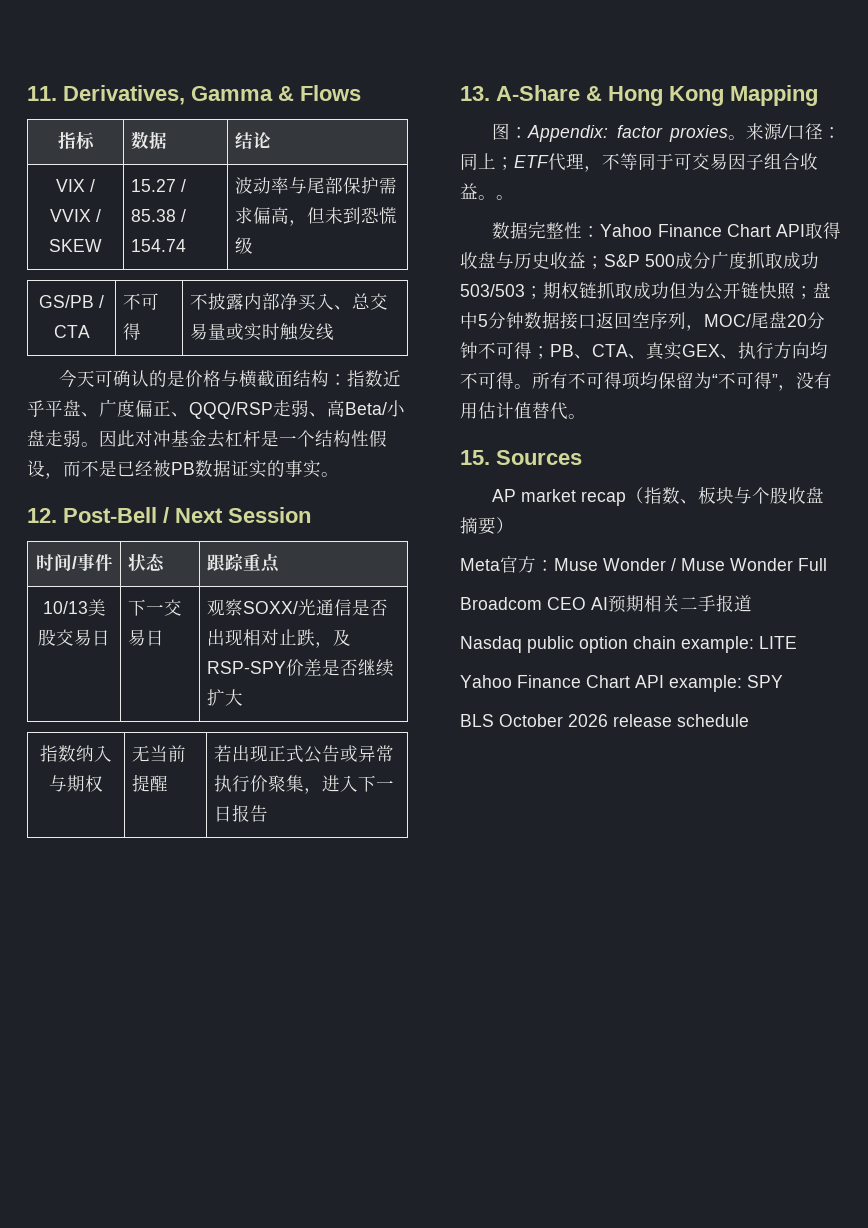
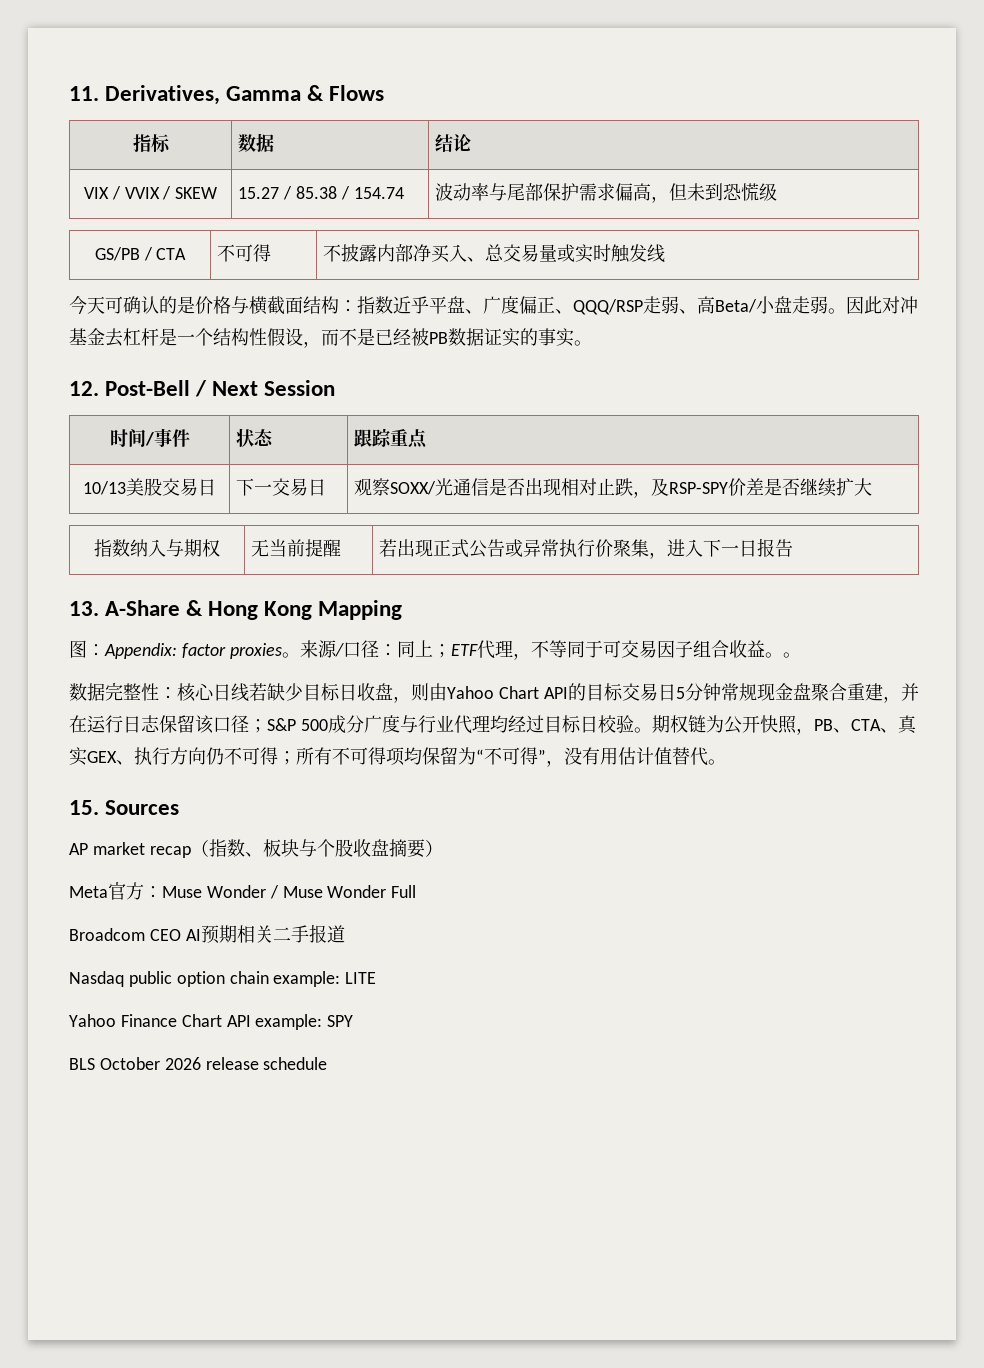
- 数据完整性：Yahoo Finance Chart API取得收盘与历史收益；S&P 500成分广度抓取成功503/503；期权链抓取成功但为公开链快照；盘中5分钟数据接口返回空序列，MOC/尾盘20分钟不可得；PB、CTA、真实GEX、执行方向均不可得。所有不可得项均保留为“不可得”，没有用估计值替代。
+ 数据完整性：核心日线若缺少目标日收盘，则由Yahoo Chart API的目标交易日5分钟常规现金盘聚合重建，并在运行日志保留该口径；S&P 500成分广度与行业代理均经过目标日校验。期权链为公开快照，PB、CTA、真实GEX、执行方向仍不可得；所有不可得项均保留为“不可得”，没有用估计值替代。

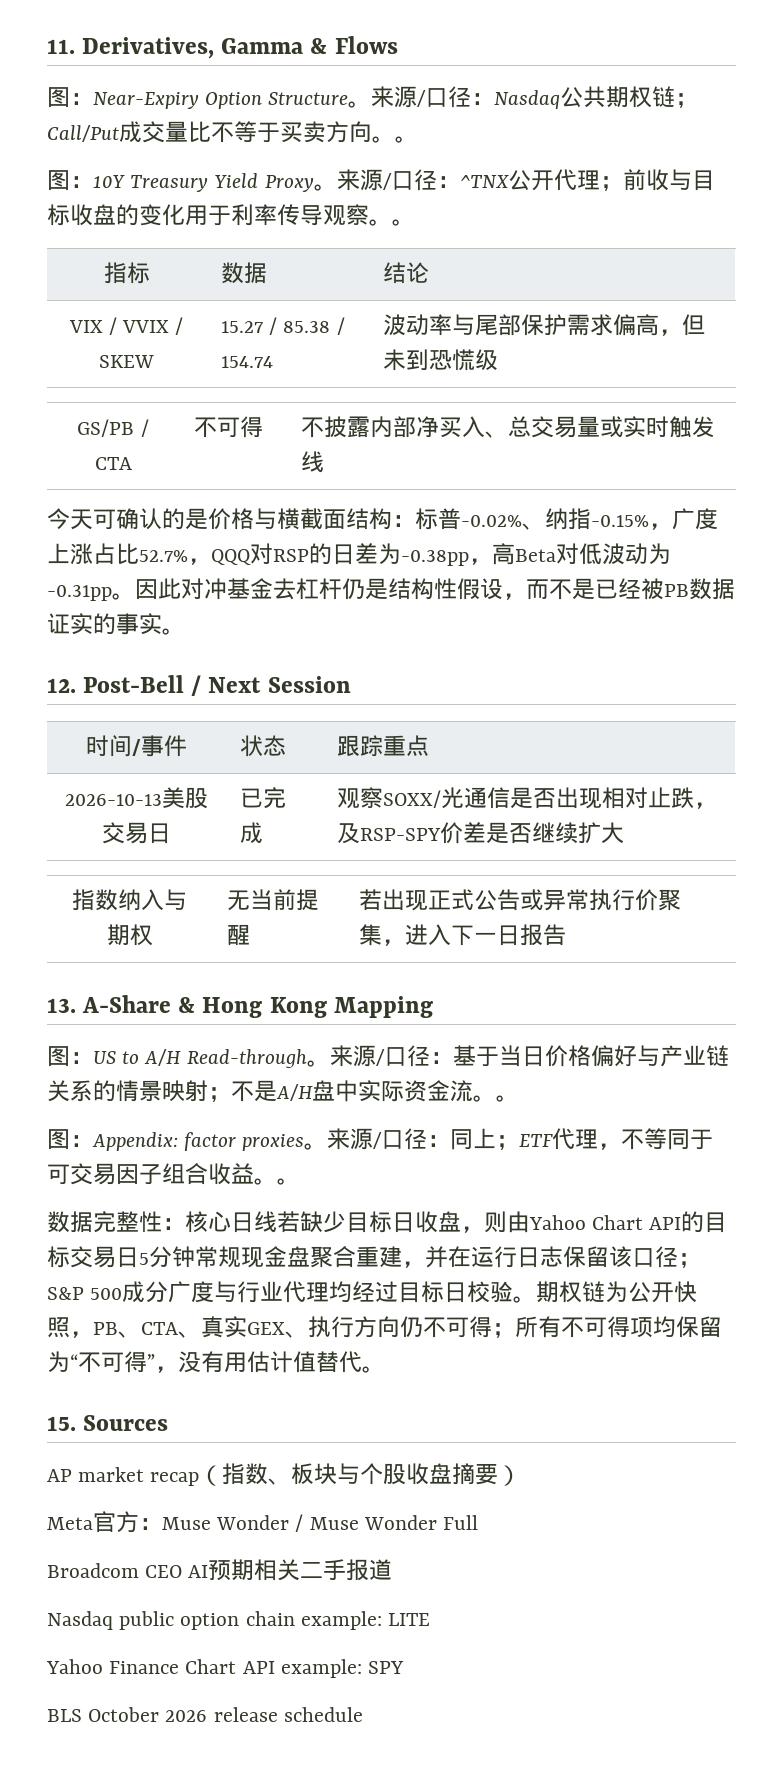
+ 图：Near-Expiry Option Structure。来源/口径：Nasdaq公共期权链；Call/Put成交量比不等于买卖方向。。
+ 图：10Y Treasury Yield Proxy。来源/口径：^TNX公开代理；前收与目标收盘的变化用于利率传导观察。。
- 今天可确认的是价格与横截面结构：指数近乎平盘、广度偏正、QQQ/RSP走弱、高Beta/小盘走弱。
+ 今天可确认的是价格与横截面结构：标普-0.02%、纳指-0.15%，广度上涨占比52.7%，QQQ对RSP的日差为-0.38pp，高Beta对低波动为-0.31pp。
- 因此对冲基金去杠杆是一个结构性假设，而不是已经被PB数据证实的事实。
+ 因此对冲基金去杠杆仍是结构性假设，而不是已经被PB数据证实的事实。
- 10/13美股交易日 | 下一交易日 | 观察SOXX/光通信是否出现相对止跌，及RSP-SPY价差是否继续扩大
+ 2026-10-13美股交易日 | 已完成 | 观察SOXX/光通信是否出现相对止跌，及RSP-SPY价差是否继续扩大
+ 图：US to A/H Read-through。来源/口径：基于当日价格偏好与产业链关系的情景映射；不是A/H盘中实际资金流。。

